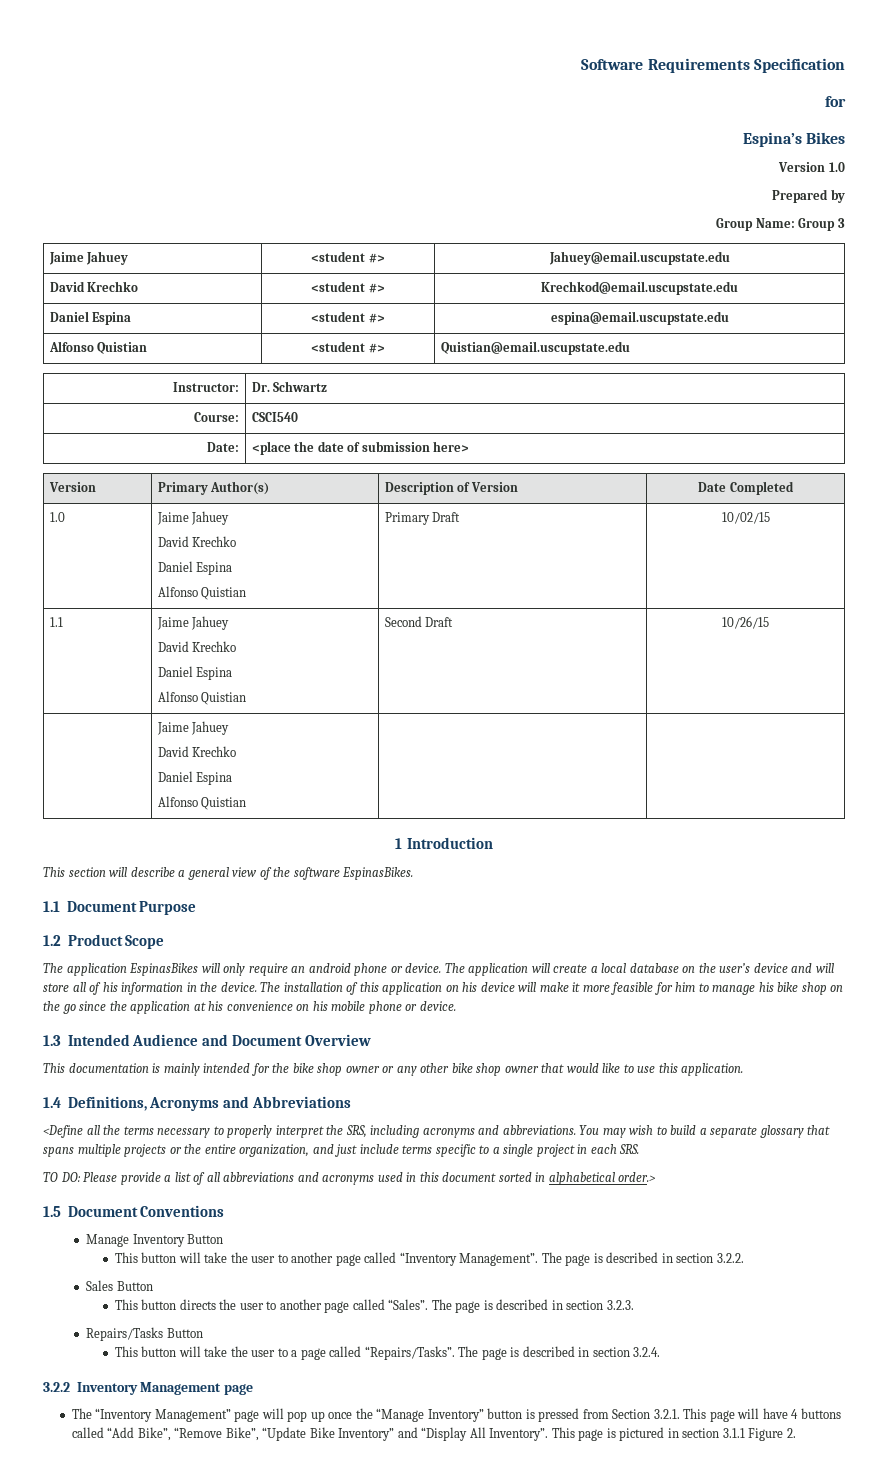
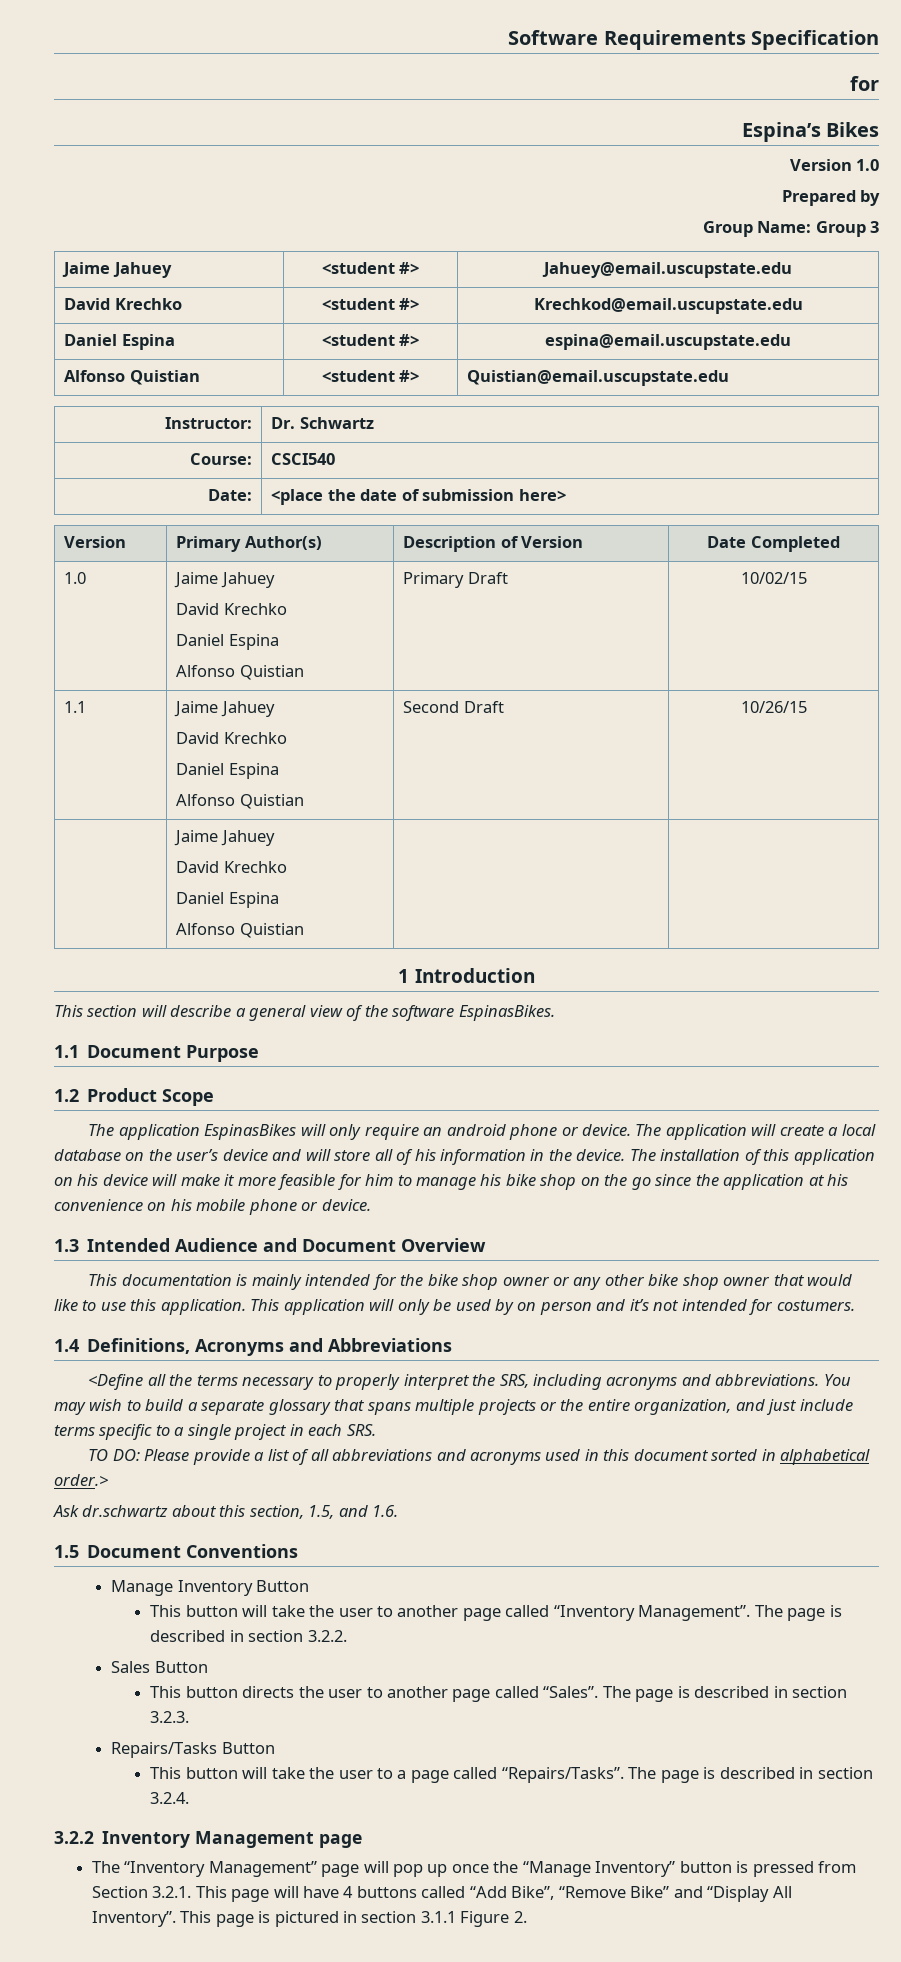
+ This application will only be used by on person and it’s not intended for costumers.
+ Ask dr.schwartz about this section, 1.5, and 1.6.
- The “Inventory Management” page will pop up once the “Manage Inventory” button is pressed from Section 3.2.1. This page will have 4 buttons called “Add Bike”, “Remove Bike”, “Update Bike Inventory” and “Display All Inventory”.
+ The “Inventory Management” page will pop up once the “Manage Inventory” button is pressed from Section 3.2.1. This page will have 4 buttons called “Add Bike”, “Remove Bike” and “Display All Inventory”.

